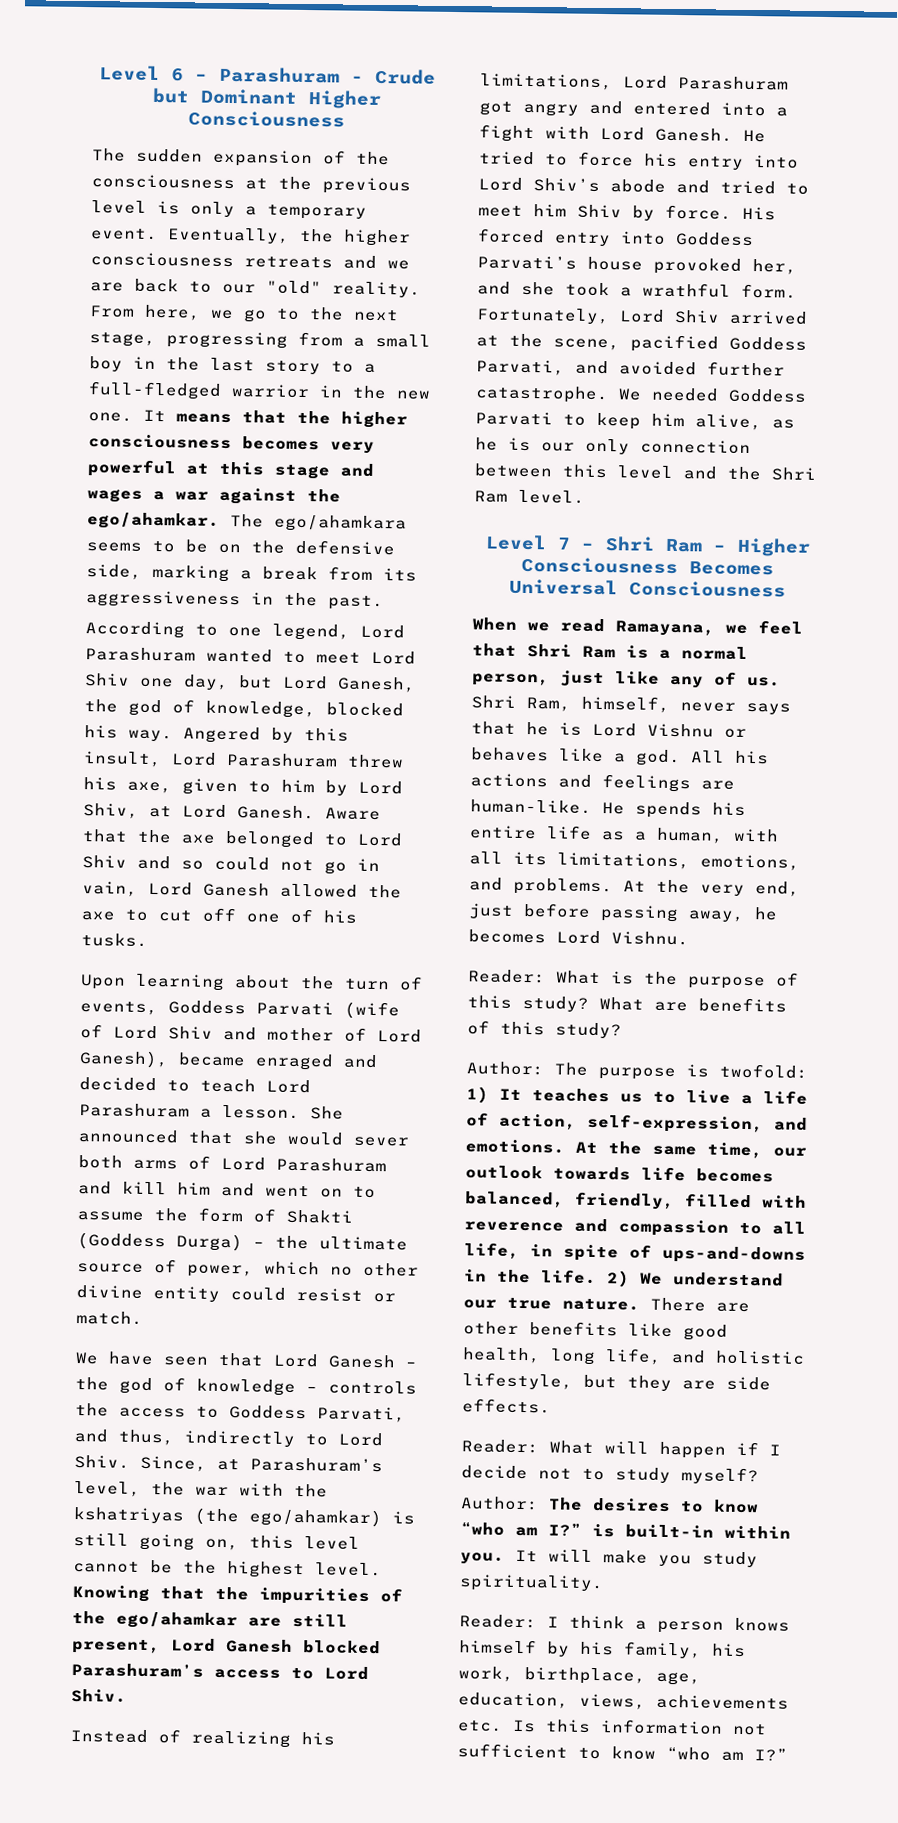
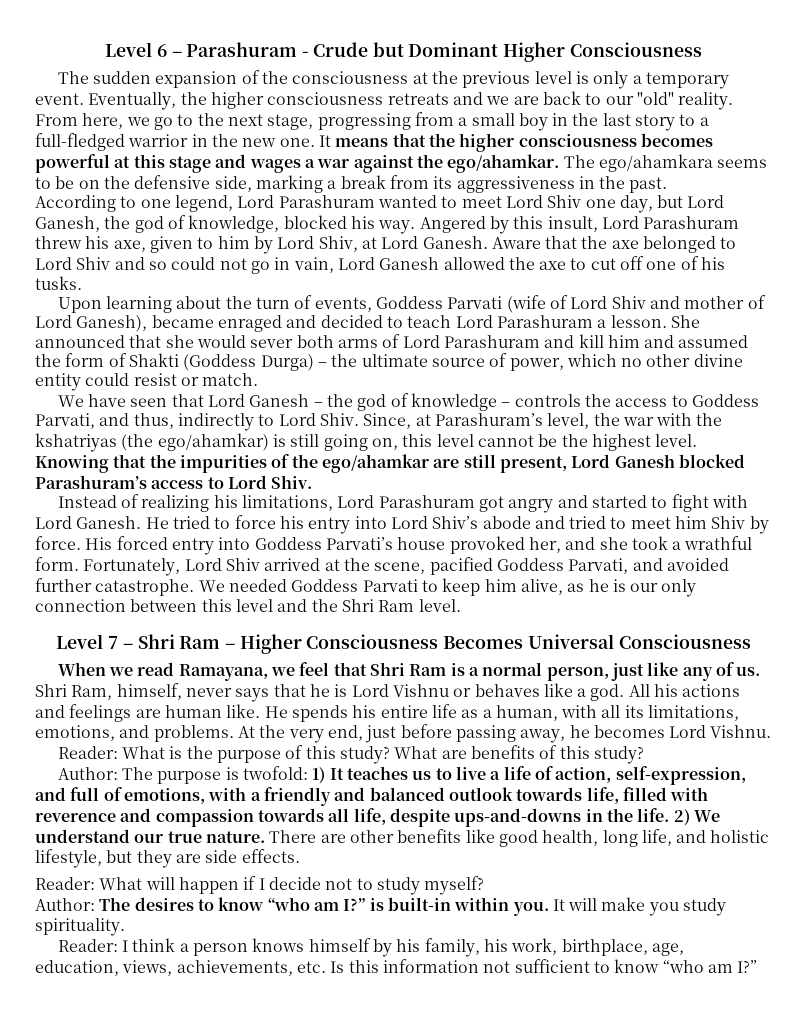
- It means that the higher consciousness becomes very powerful at this stage and wages a war against the ego/ahamkar.
+ It means that the higher consciousness becomes powerful at this stage and wages a war against the ego/ahamkar.
- She announced that she would sever both arms of Lord Parashuram and kill him and went on to assume the form of Shakti (Goddess Durga) – the ultimate source of power, which no other divine entity could resist or match.
+ She announced that she would sever both arms of Lord Parashuram and kill him and assumed the form of Shakti (Goddess Durga) – the ultimate source of power, which no other divine entity could resist or match.
- Instead of realizing his limitations, Lord Parashuram got angry and entered into a fight with Lord Ganesh.
+ Instead of realizing his limitations, Lord Parashuram got angry and started to fight with Lord Ganesh.
- All his actions and feelings are human-like.
+ All his actions and feelings are human like.
- Author: The purpose is twofold: 1) It teaches us to live a life of action, self-expression, and emotions. At the same time, our outlook towards life becomes balanced, friendly, filled with reverence and compassion to all life, in spite of ups-and-downs in the life.
+ Author: The purpose is twofold: 1) It teaches us to live a life of action, self-expression, and full of emotions, with a friendly and balanced outlook towards life, filled with reverence and compassion towards all life, despite ups-and-downs in the life.
- Reader: I think a person knows himself by his family, his work, birthplace, age, education, views, achievements etc. Is this information not sufficient to know “who am I?”
+ Reader: I think a person knows himself by his family, his work, birthplace, age, education, views, achievements, etc. Is this information not sufficient to know “who am I?”

